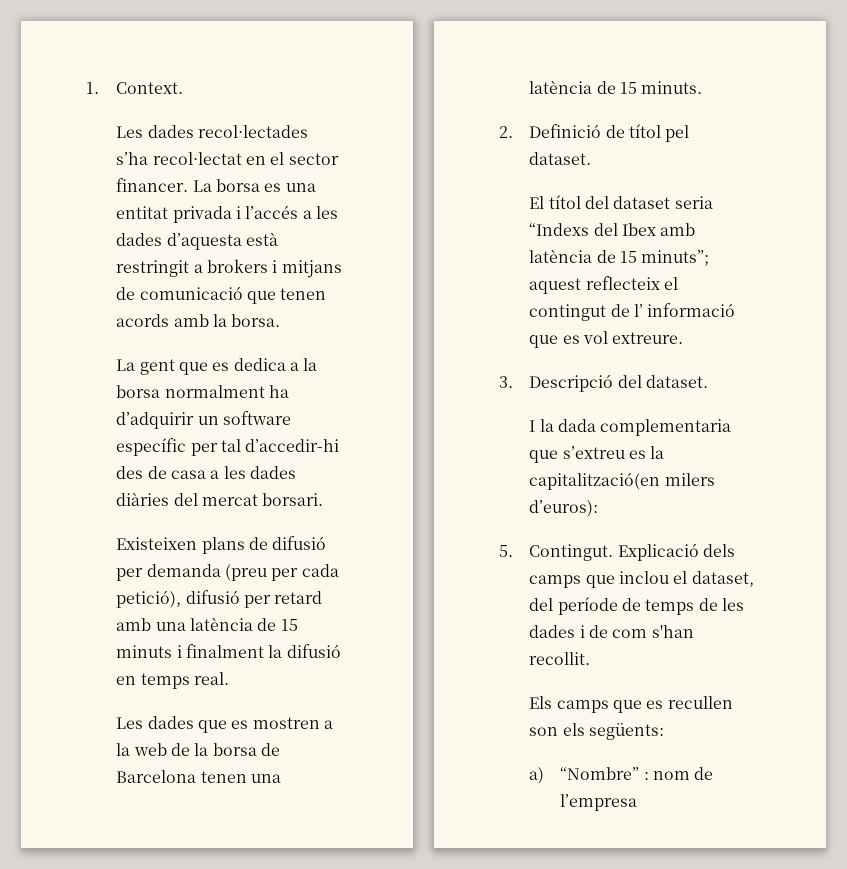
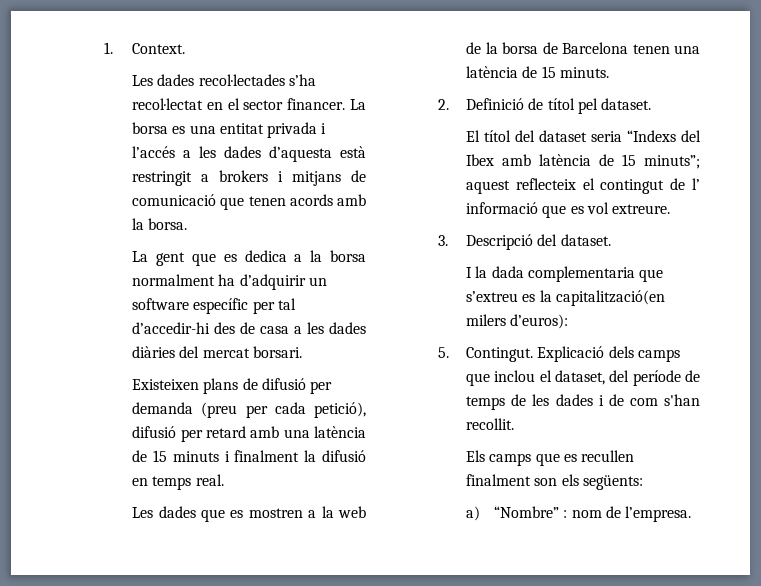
- Els camps que es recullen son els següents:
+ Els camps que es recullen finalment son els següents:
- a) “Nombre” : nom de l’empresa
+ a) “Nombre” : nom de l’empresa.

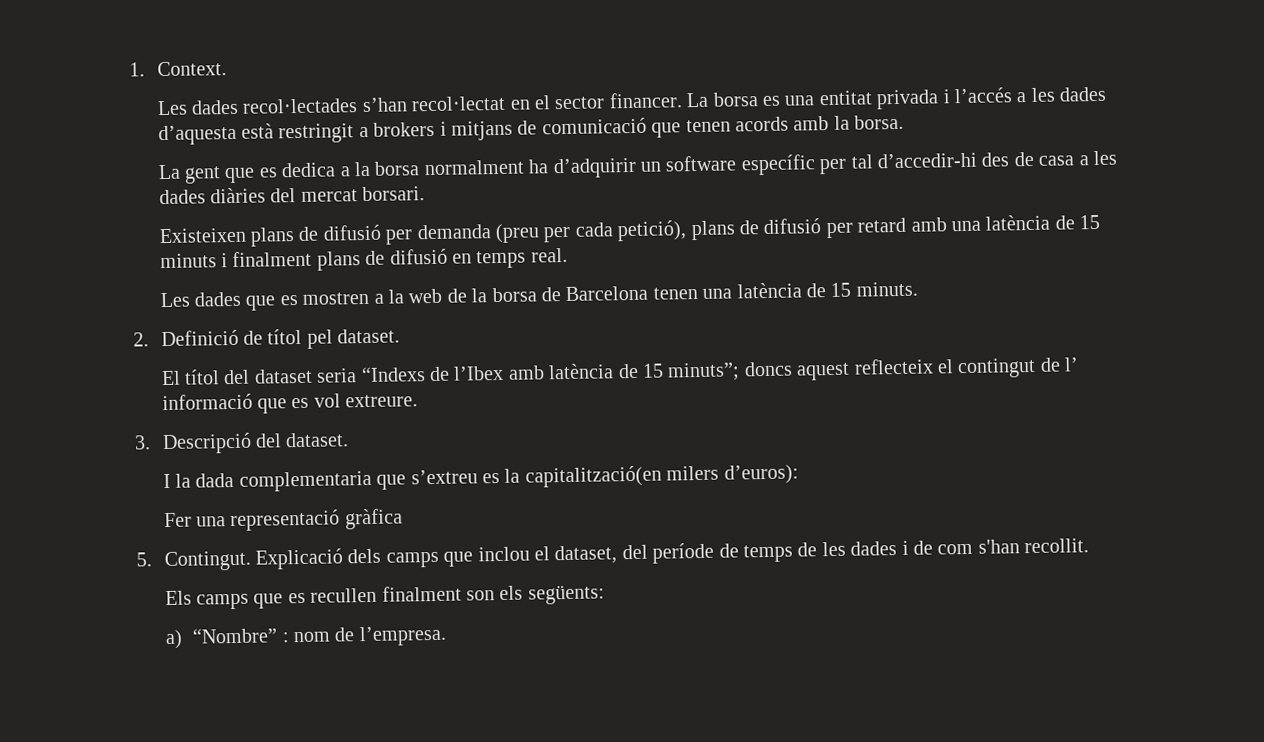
- Les dades recol·lectades s’ha recol·lectat en el sector financer.
+ Les dades recol·lectades s’han recol·lectat en el sector financer.
- Existeixen plans de difusió per demanda (preu per cada petició), difusió per retard amb una latència de 15 minuts i finalment la difusió en temps real.
+ Existeixen plans de difusió per demanda (preu per cada petició), plans de difusió per retard amb una latència de 15 minuts i finalment plans de difusió en temps real.
- El títol del dataset seria “Indexs del Ibex amb latència de 15 minuts”; aquest reflecteix el contingut de l’ informació que es vol extreure.
+ El títol del dataset seria “Indexs de l’Ibex amb latència de 15 minuts”; doncs aquest reflecteix el contingut de l’ informació que es vol extreure.
+ Fer una representació gràfica

